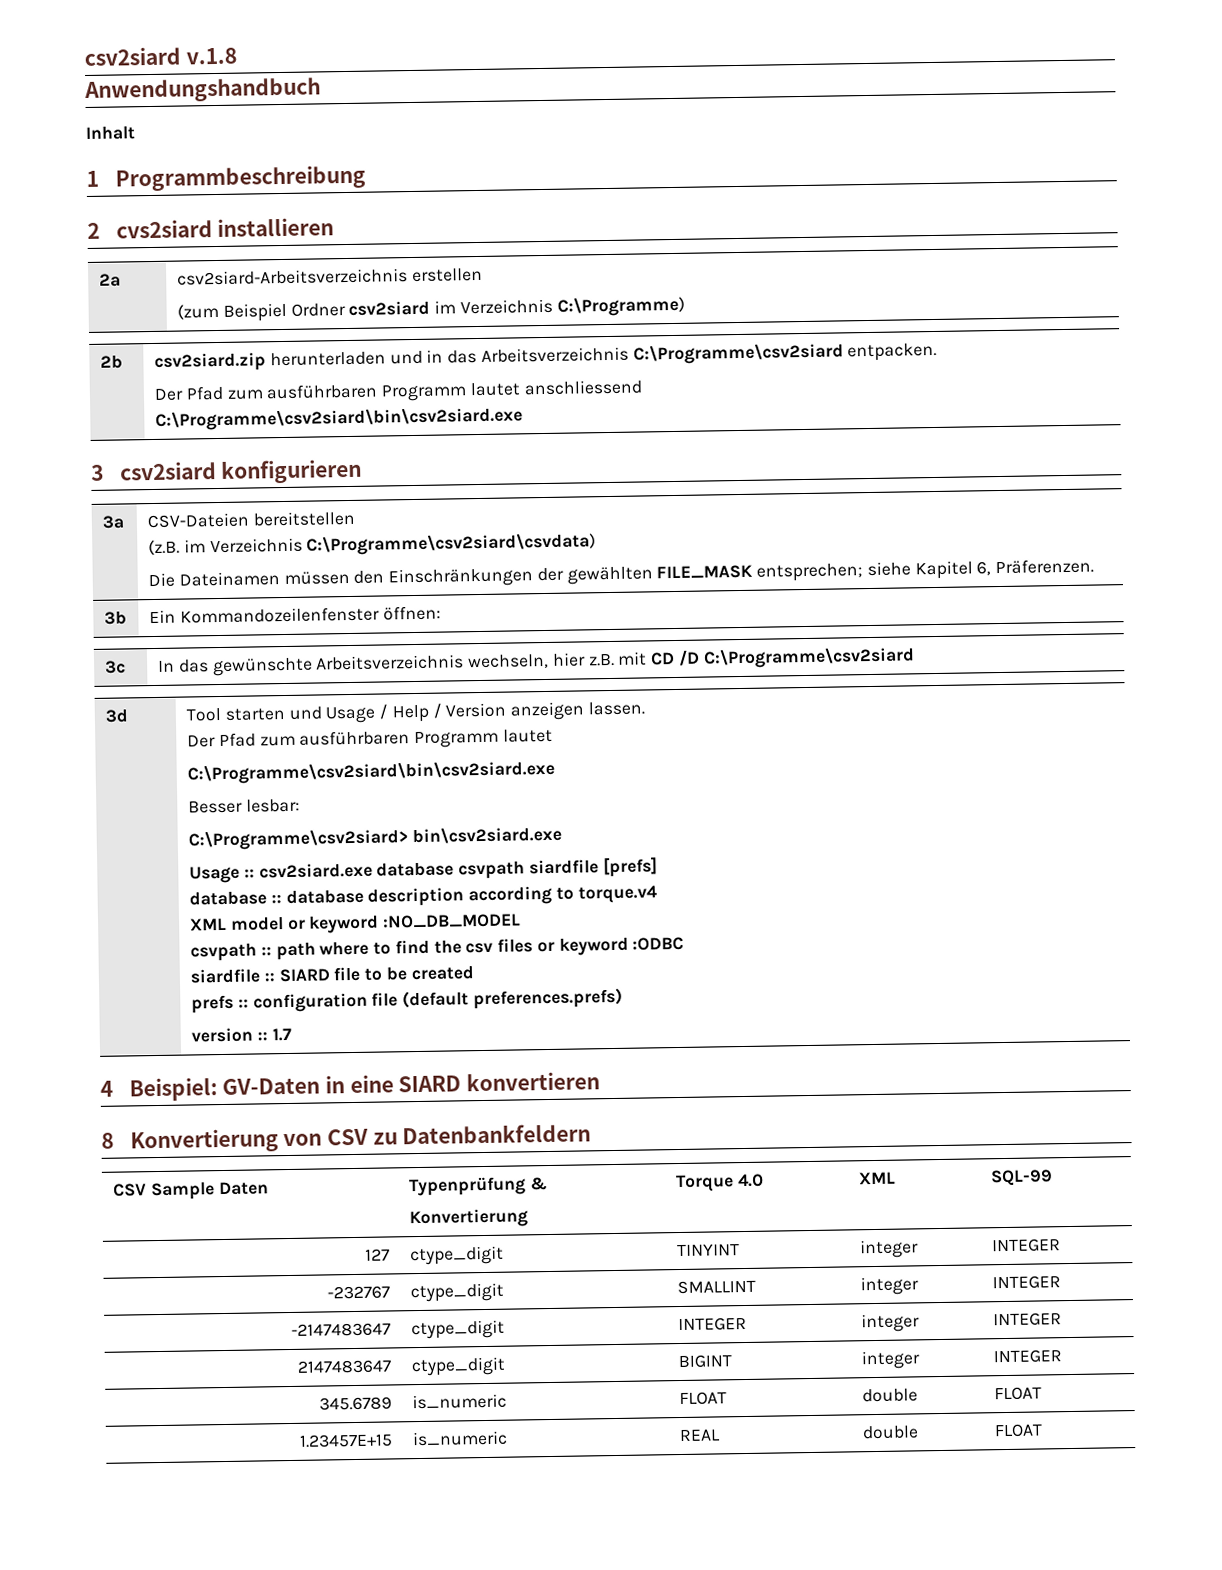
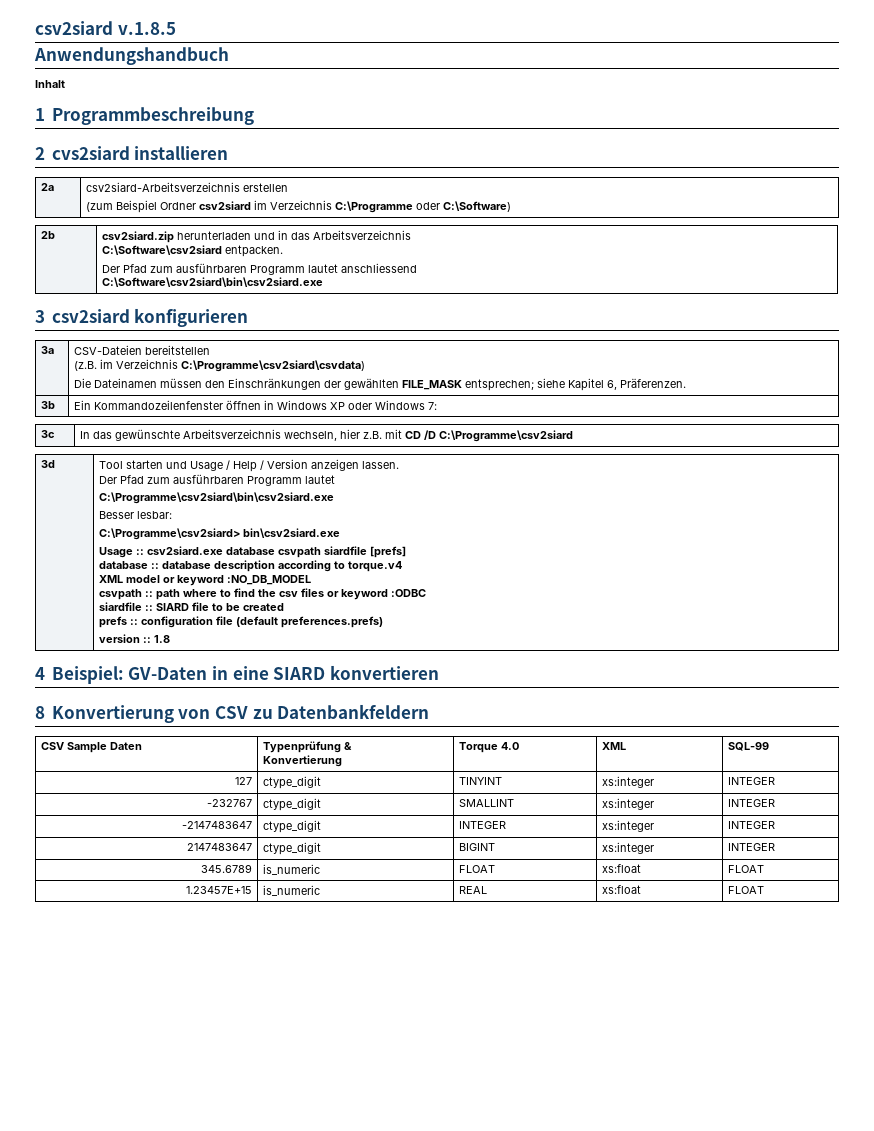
- csv2siard v.1.8
+ csv2siard v.1.8.5
  2a | csv2siard-Arbeitsverzeichnis erstellen
- (zum Beispiel Ordner csv2siard im Verzeichnis C:\Programme)
+ (zum Beispiel Ordner csv2siard im Verzeichnis C:\Programme oder C:\Software)
- 2b | csv2siard.zip herunterladen und in das Arbeitsverzeichnis C:\Programme\csv2siard entpacken.
+ 2b | csv2siard.zip herunterladen und in das Arbeitsverzeichnis
+ C:\Software\csv2siard entpacken.
  Der Pfad zum ausführbaren Programm lautet anschliessend
- C:\Programme\csv2siard\bin\csv2siard.exe
+ C:\Software\csv2siard\bin\csv2siard.exe
- 3b | Ein Kommandozeilenfenster öffnen:
+ 3b | Ein Kommandozeilenfenster öffnen in Windows XP oder Windows 7:
- version :: 1.7
+ version :: 1.8
- 127 | ctype_digit | TINYINT | integer | INTEGER
+ 127 | ctype_digit | TINYINT | xs:integer | INTEGER
- -232767 | ctype_digit | SMALLINT | integer | INTEGER
+ -232767 | ctype_digit | SMALLINT | xs:integer | INTEGER
- -2147483647 | ctype_digit | INTEGER | integer | INTEGER
+ -2147483647 | ctype_digit | INTEGER | xs:integer | INTEGER
- 2147483647 | ctype_digit | BIGINT | integer | INTEGER
+ 2147483647 | ctype_digit | BIGINT | xs:integer | INTEGER
- 345.6789 | is_numeric | FLOAT | double | FLOAT
+ 345.6789 | is_numeric | FLOAT | xs:float | FLOAT
- 1.23457E+15 | is_numeric | REAL | double | FLOAT
+ 1.23457E+15 | is_numeric | REAL | xs:float | FLOAT

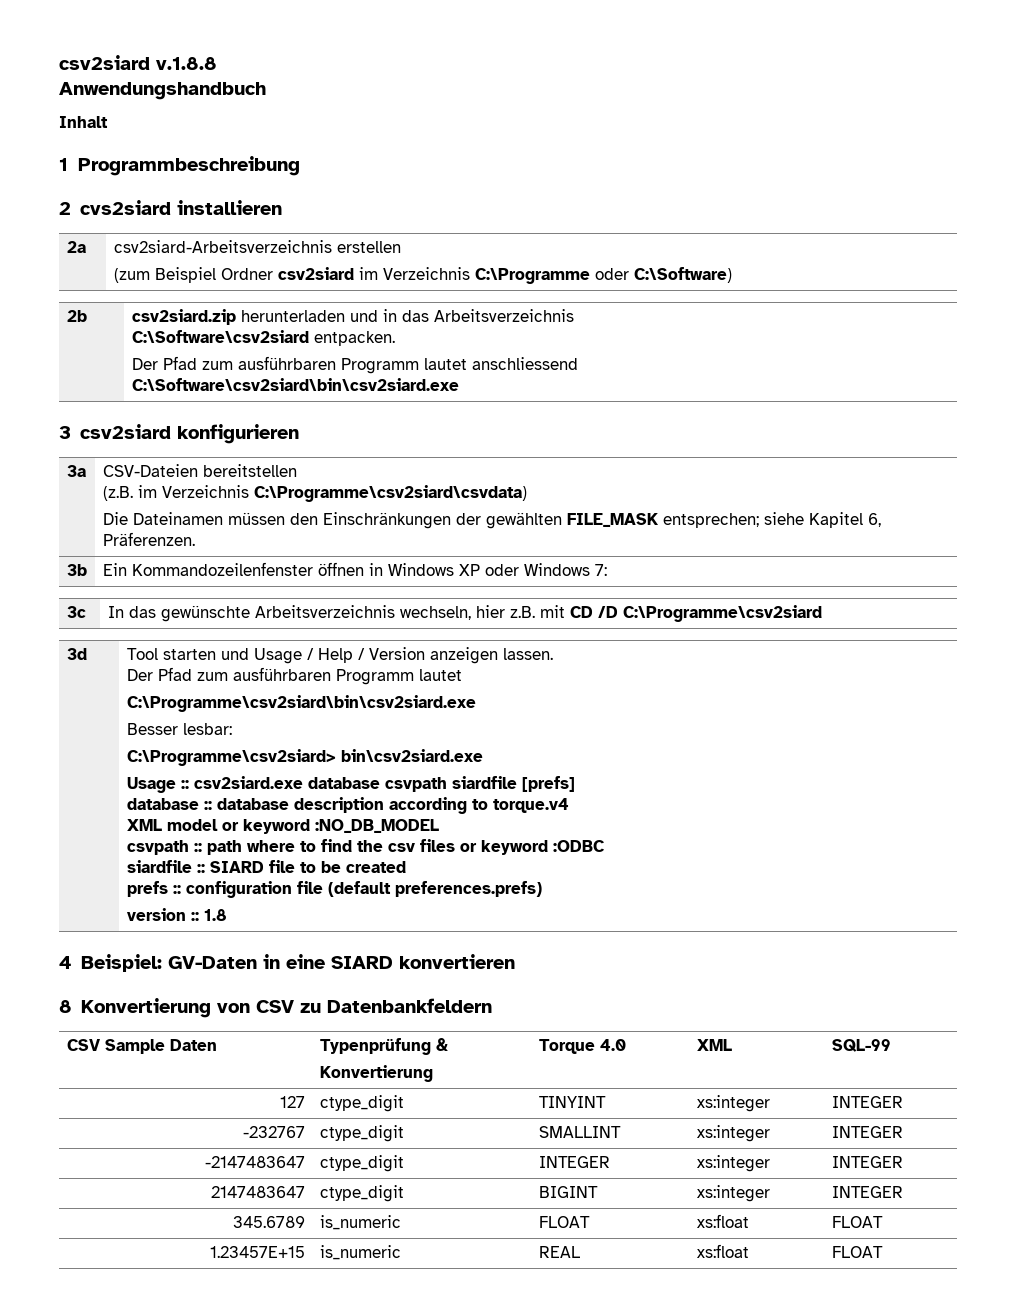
- csv2siard v.1.8.5
+ csv2siard v.1.8.8

